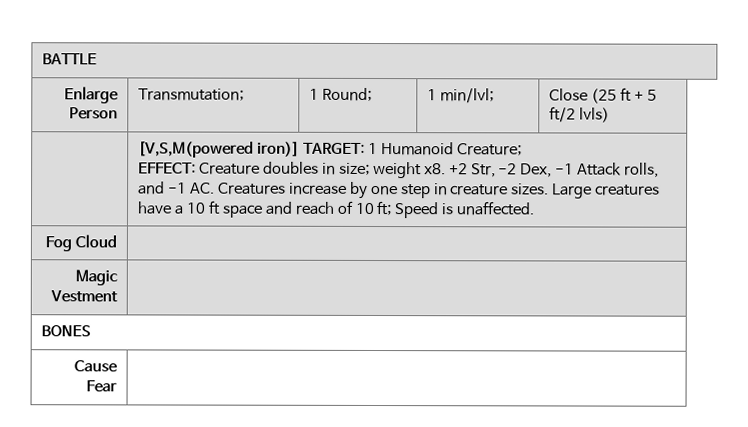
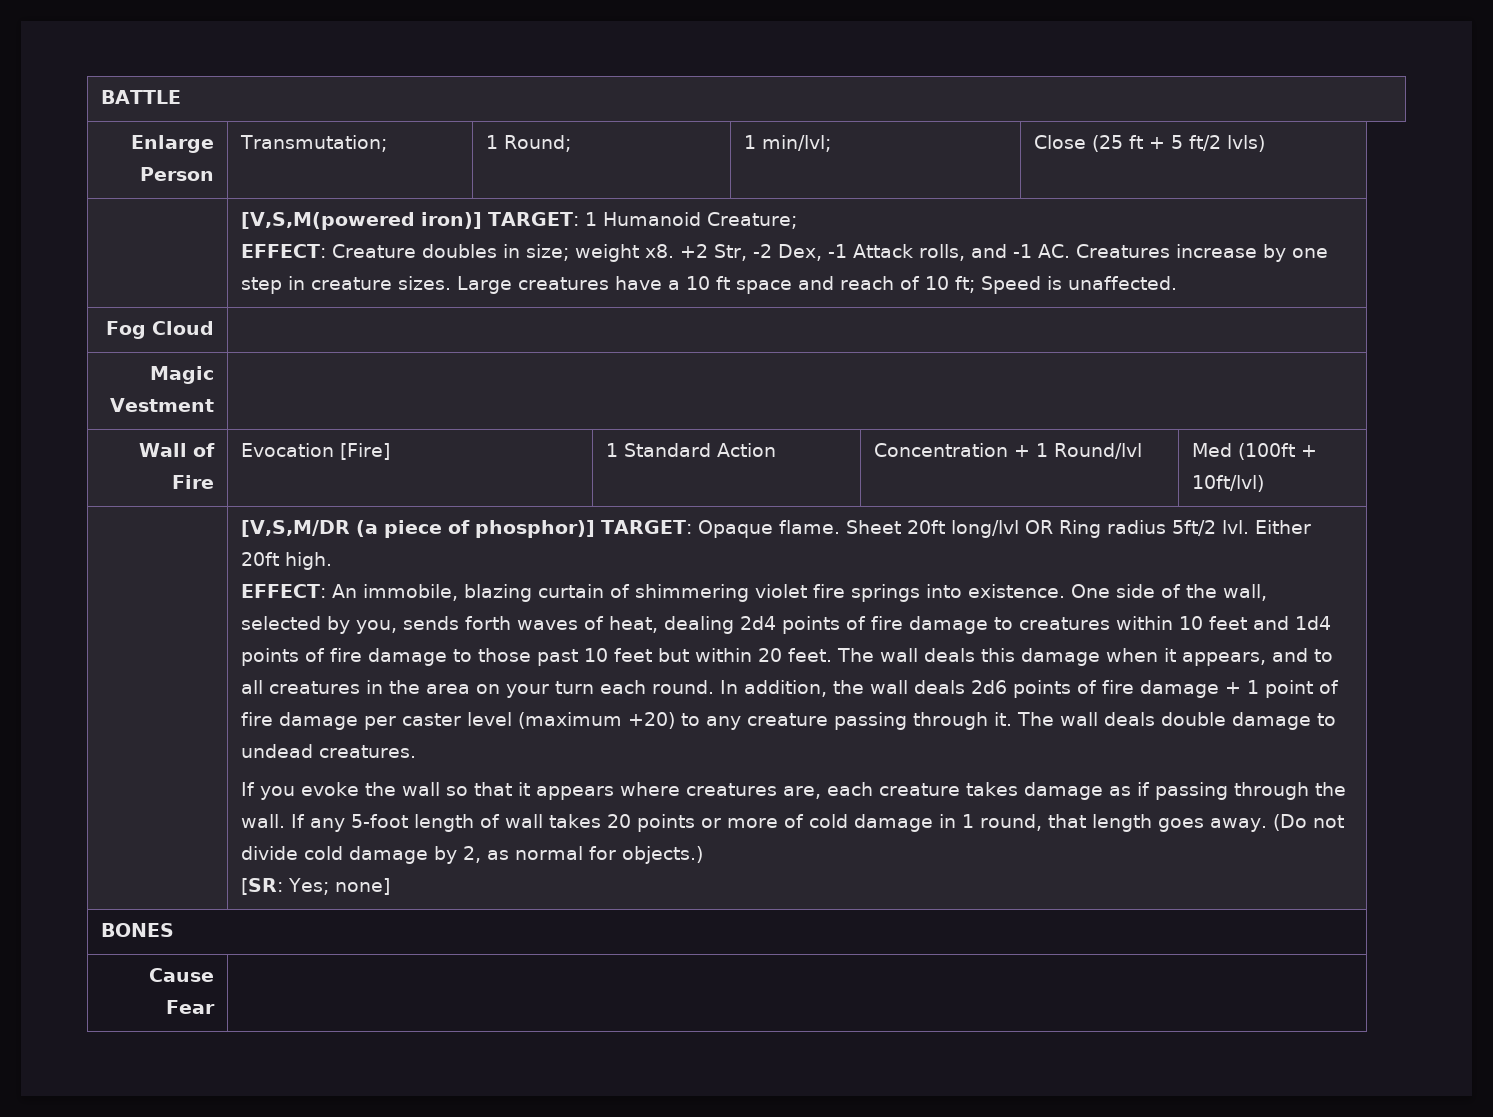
+ Wall of Fire | Evocation [Fire] | 1 Standard Action | Concentration + 1 Round/lvl | Med (100ft + 10ft/lvl)
+ | [V,S,M/DR (a piece of phosphor)] TARGET: Opaque flame. Sheet 20ft long/lvl OR Ring radius 5ft/2 lvl. Either 20ft high.
+ EFFECT: An immobile, blazing curtain of shimmering violet fire springs into existence. One side of the wall, selected by you, sends forth waves of heat, dealing 2d4 points of fire damage to creatures within 10 feet and 1d4 points of fire damage to those past 10 feet but within 20 feet. The wall deals this damage when it appears, and to all creatures in the area on your turn each round. In addition, the wall deals 2d6 points of fire damage + 1 point of fire damage per caster level (maximum +20) to any creature passing through it. The wall deals double damage to undead creatures.
+ If you evoke the wall so that it appears where creatures are, each creature takes damage as if passing through the wall. If any 5-foot length of wall takes 20 points or more of cold damage in 1 round, that length goes away. (Do not divide cold damage by 2, as normal for objects.)
+ [SR: Yes; none]

